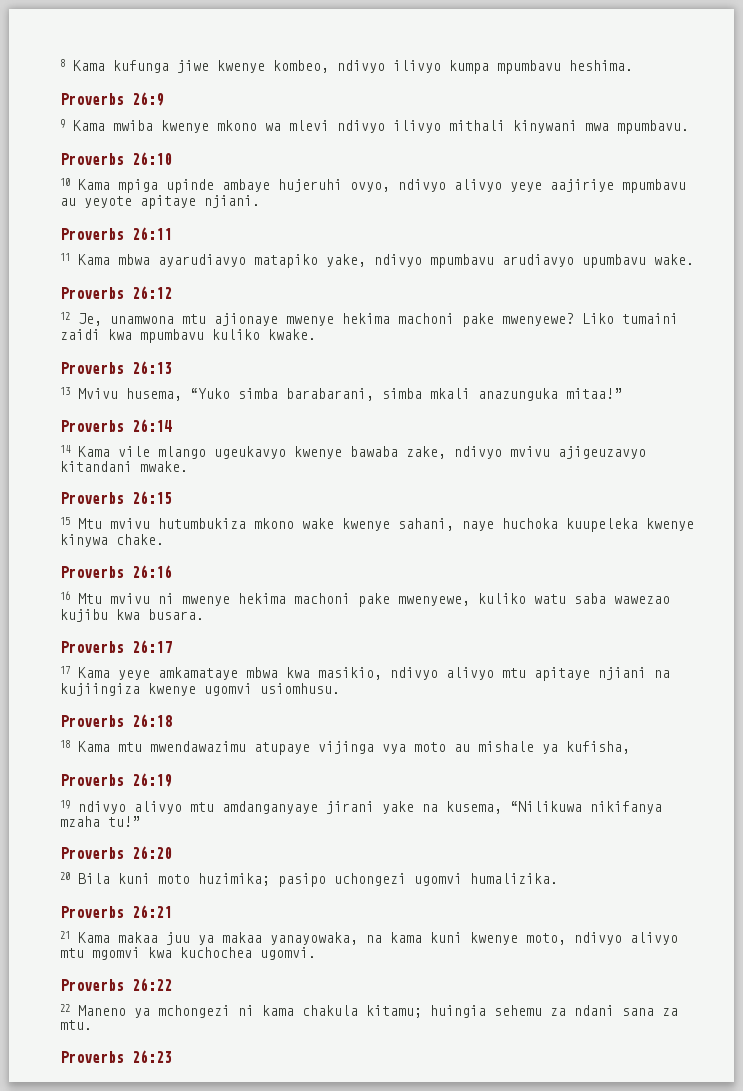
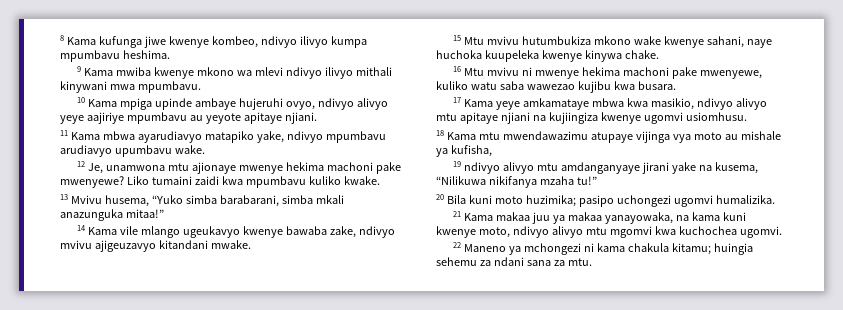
- Proverbs 26:9
- Proverbs 26:10
- Proverbs 26:11
- Proverbs 26:12
- Proverbs 26:13
- Proverbs 26:14
- Proverbs 26:15
- Proverbs 26:16
- Proverbs 26:17
- Proverbs 26:18
- Proverbs 26:19
- Proverbs 26:20
- Proverbs 26:21
- Proverbs 26:22
- Proverbs 26:23

